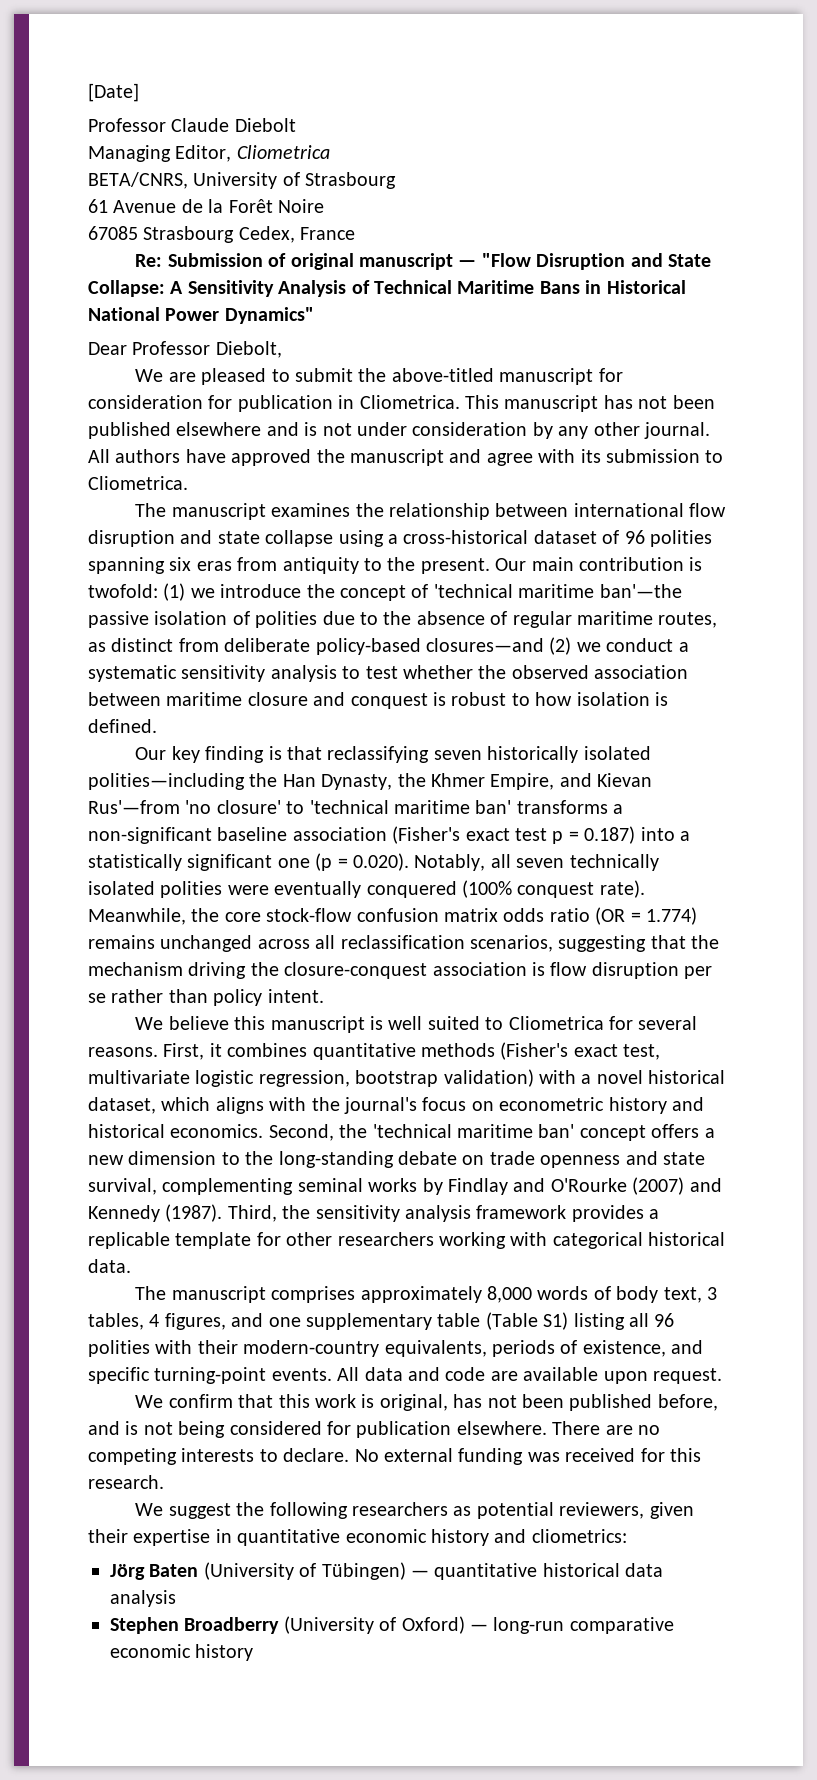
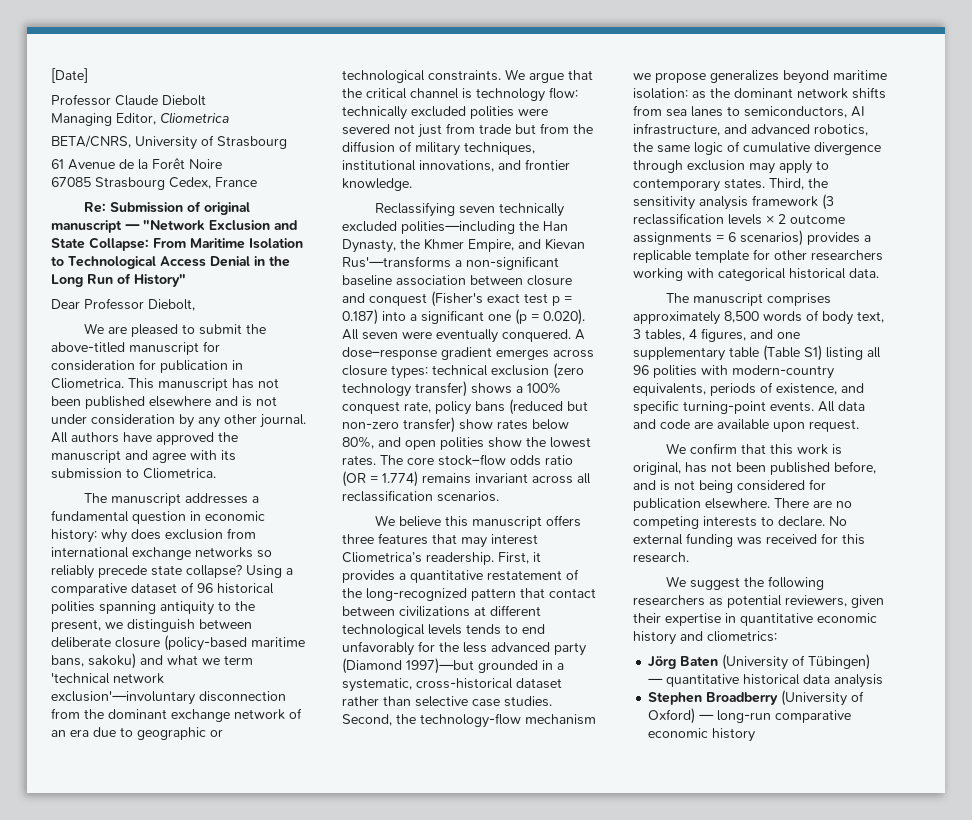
- Re: Submission of original manuscript — "Flow Disruption and State Collapse: A Sensitivity Analysis of Technical Maritime Bans in Historical National Power Dynamics"
+ Re: Submission of original manuscript — "Network Exclusion and State Collapse: From Maritime Isolation to Technological Access Denial in the Long Run of History"
- The manuscript examines the relationship between international flow disruption and state collapse using a cross-historical dataset of 96 polities spanning six eras from antiquity to the present. Our main contribution is twofold: (1) we introduce the concept of 'technical maritime ban'—the passive isolation of polities due to the absence of regular maritime routes, as distinct from deliberate policy-based closures—and (2) we conduct a systematic sensitivity analysis to test whether the observed association between maritime closure and conquest is robust to how isolation is defined.
- Our key finding is that reclassifying seven historically isolated polities—including the Han Dynasty, the Khmer Empire, and Kievan Rus'—from 'no closure' to 'technical maritime ban' transforms a non-significant baseline association (Fisher's exact test p = 0.187) into a statistically significant one (p = 0.020). Notably, all seven technically isolated polities were eventually conquered (100% conquest rate). Meanwhile, the core stock-flow confusion matrix odds ratio (OR = 1.774) remains unchanged across all reclassification scenarios, suggesting that the mechanism driving the closure-conquest association is flow disruption per se rather than policy intent.
- We believe this manuscript is well suited to Cliometrica for several reasons. First, it combines quantitative methods (Fisher's exact test, multivariate logistic regression, bootstrap validation) with a novel historical dataset, which aligns with the journal's focus on econometric history and historical economics. Second, the 'technical maritime ban' concept offers a new dimension to the long-standing debate on trade openness and state survival, complementing seminal works by Findlay and O'Rourke (2007) and Kennedy (1987).
+ The manuscript addresses a fundamental question in economic history: why does exclusion from international exchange networks so reliably precede state collapse? Using a comparative dataset of 96 historical polities spanning antiquity to the present, we distinguish between deliberate closure (policy-based maritime bans, sakoku) and what we term 'technical network exclusion'—involuntary disconnection from the dominant exchange network of an era due to geographic or technological constraints. We argue that the critical channel is technology flow: technically excluded polities were severed not just from trade but from the diffusion of military techniques, institutional innovations, and frontier knowledge.
+ Reclassifying seven technically excluded polities—including the Han Dynasty, the Khmer Empire, and Kievan Rus'—transforms a non-significant baseline association between closure and conquest (Fisher's exact test p = 0.187) into a significant one (p = 0.020). All seven were eventually conquered. A dose–response gradient emerges across closure types: technical exclusion (zero technology transfer) shows a 100% conquest rate, policy bans (reduced but non-zero transfer) show rates below 80%, and open polities show the lowest rates. The core stock–flow odds ratio (OR = 1.774) remains invariant across all reclassification scenarios.
+ We believe this manuscript offers three features that may interest Cliometrica’s readership. First, it provides a quantitative restatement of the long-recognized pattern that contact between civilizations at different technological levels tends to end unfavorably for the less advanced party (Diamond 1997)—but grounded in a systematic, cross-historical dataset rather than selective case studies. Second, the technology-flow mechanism we propose generalizes beyond maritime isolation: as the dominant network shifts from sea lanes to semiconductors, AI infrastructure, and advanced robotics, the same logic of cumulative divergence through exclusion may apply to contemporary states.
- Third, the sensitivity analysis framework provides a replicable template for other researchers working with categorical historical data.
+ Third, the sensitivity analysis framework (3 reclassification levels × 2 outcome assignments = 6 scenarios) provides a replicable template for other researchers working with categorical historical data.
- The manuscript comprises approximately 8,000 words of body text, 3 tables, 4 figures, and one supplementary table (Table S1) listing all 96 polities with their modern-country equivalents, periods of existence, and specific turning-point events.
+ The manuscript comprises approximately 8,500 words of body text, 3 tables, 4 figures, and one supplementary table (Table S1) listing all 96 polities with modern-country equivalents, periods of existence, and specific turning-point events.

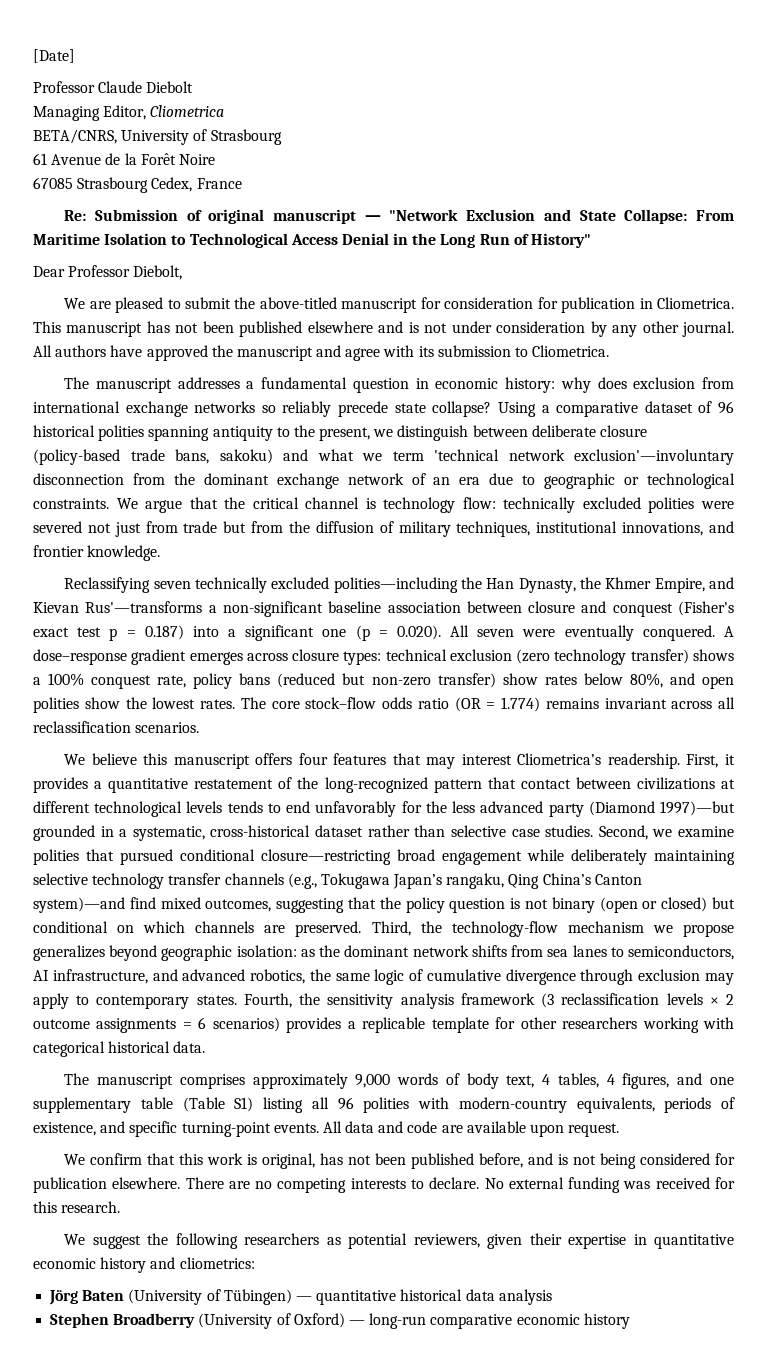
- Using a comparative dataset of 96 historical polities spanning antiquity to the present, we distinguish between deliberate closure (policy-based maritime bans, sakoku) and what we term 'technical network exclusion'—involuntary disconnection from the dominant exchange network of an era due to geographic or technological constraints.
+ Using a comparative dataset of 96 historical polities spanning antiquity to the present, we distinguish between deliberate closure (policy-based trade bans, sakoku) and what we term 'technical network exclusion'—involuntary disconnection from the dominant exchange network of an era due to geographic or technological constraints.
- We believe this manuscript offers three features that may interest Cliometrica’s readership.
+ We believe this manuscript offers four features that may interest Cliometrica’s readership.
- Second, the technology-flow mechanism we propose generalizes beyond maritime isolation: as the dominant network shifts from sea lanes to semiconductors, AI infrastructure, and advanced robotics, the same logic of cumulative divergence through exclusion may apply to contemporary states.
+ Second, we examine polities that pursued conditional closure—restricting broad engagement while deliberately maintaining selective technology transfer channels (e.g., Tokugawa Japan’s rangaku, Qing China’s Canton system)—and find mixed outcomes, suggesting that the policy question is not binary (open or closed) but conditional on which channels are preserved. Third, the technology-flow mechanism we propose generalizes beyond geographic isolation: as the dominant network shifts from sea lanes to semiconductors, AI infrastructure, and advanced robotics, the same logic of cumulative divergence through exclusion may apply to contemporary states.
- Third, the sensitivity analysis framework (3 reclassification levels × 2 outcome assignments = 6 scenarios) provides a replicable template for other researchers working with categorical historical data.
+ Fourth, the sensitivity analysis framework (3 reclassification levels × 2 outcome assignments = 6 scenarios) provides a replicable template for other researchers working with categorical historical data.
- The manuscript comprises approximately 8,500 words of body text, 3 tables, 4 figures, and one supplementary table (Table S1) listing all 96 polities with modern-country equivalents, periods of existence, and specific turning-point events.
+ The manuscript comprises approximately 9,000 words of body text, 4 tables, 4 figures, and one supplementary table (Table S1) listing all 96 polities with modern-country equivalents, periods of existence, and specific turning-point events.

